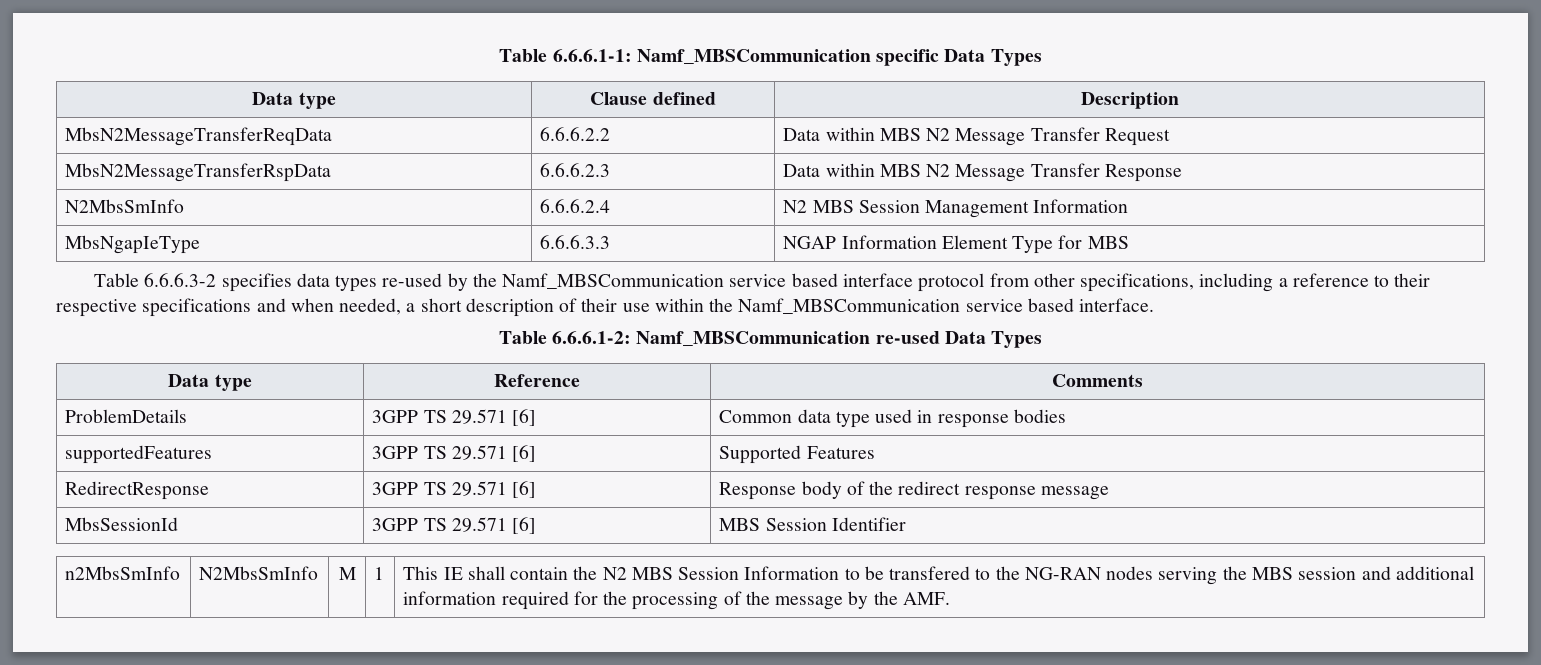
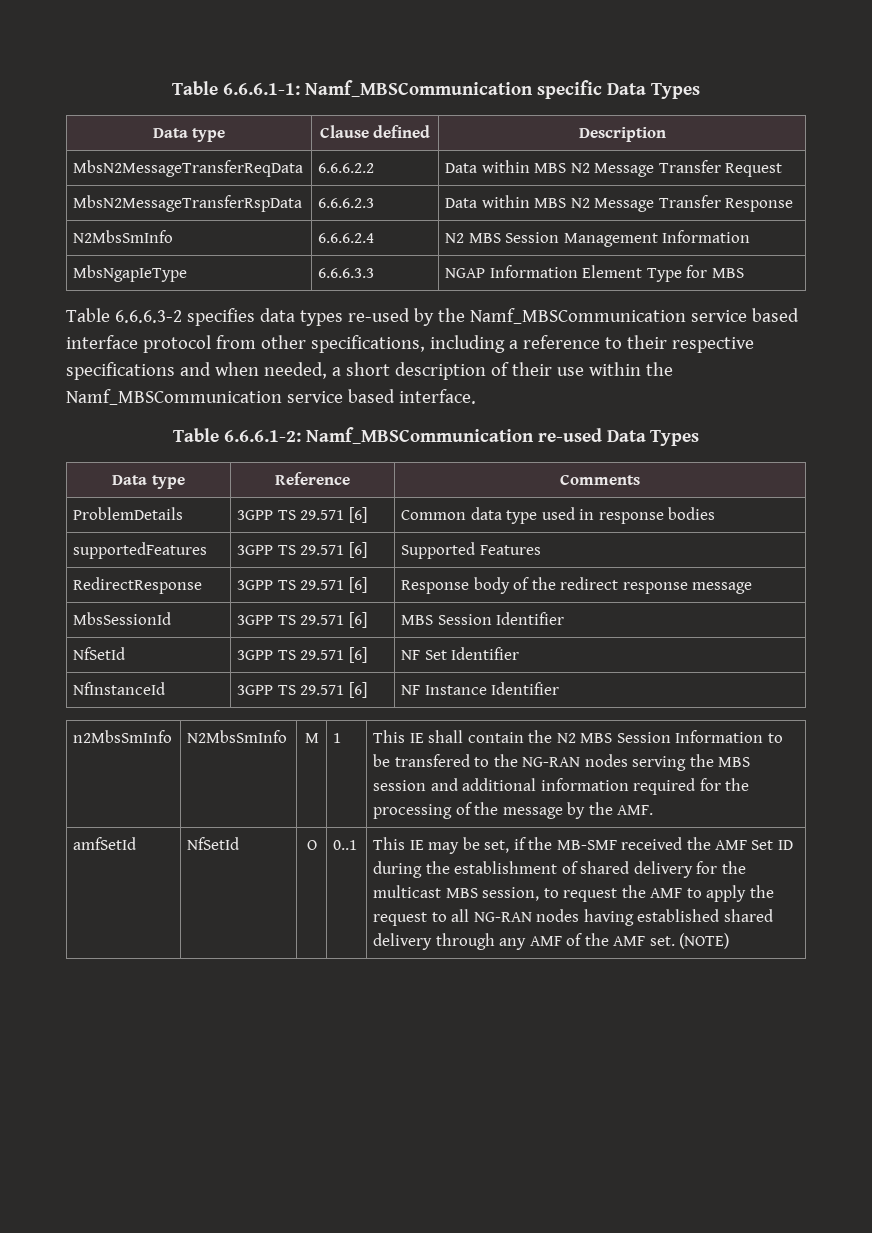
+ NfSetId | 3GPP TS 29.571 [6] | NF Set Identifier
+ NfInstanceId | 3GPP TS 29.571 [6] | NF Instance Identifier
+ amfSetId | NfSetId | O | 0..1 | This IE may be set, if the MB-SMF received the AMF Set ID during the establishment of shared delivery for the multicast MBS session, to request the AMF to apply the request to all NG-RAN nodes having established shared delivery through any AMF of the AMF set. (NOTE)

